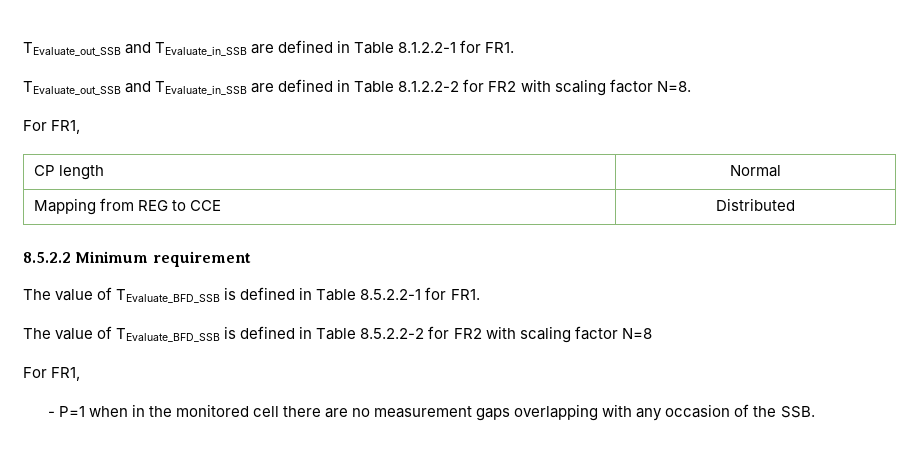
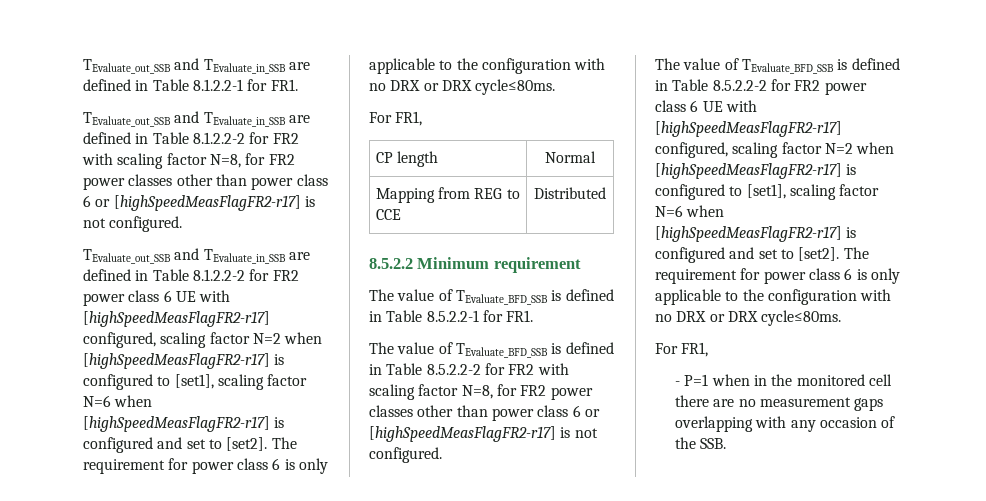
- TEvaluate_out_SSB and TEvaluate_in_SSB are defined in Table 8.1.2.2-2 for FR2 with scaling factor N=8.
+ TEvaluate_out_SSB and TEvaluate_in_SSB are defined in Table 8.1.2.2-2 for FR2 with scaling factor N=8, for FR2 power classes other than power class 6 or [highSpeedMeasFlagFR2-r17] is not configured.
+ TEvaluate_out_SSB and TEvaluate_in_SSB are defined in Table 8.1.2.2-2 for FR2 power class 6 UE with [highSpeedMeasFlagFR2-r17] configured, scaling factor N=2 when [highSpeedMeasFlagFR2-r17] is configured to [set1], scaling factor N=6 when [highSpeedMeasFlagFR2-r17] is configured and set to [set2]. The requirement for power class 6 is only applicable to the configuration with no DRX or DRX cycle≤80ms.
- The value of TEvaluate_BFD_SSB is defined in Table 8.5.2.2-2 for FR2 with scaling factor N=8
+ The value of TEvaluate_BFD_SSB is defined in Table 8.5.2.2-2 for FR2 with scaling factor N=8, for FR2 power classes other than power class 6 or [highSpeedMeasFlagFR2-r17] is not configured.
+ The value of TEvaluate_BFD_SSB is defined in Table 8.5.2.2-2 for FR2 power class 6 UE with [highSpeedMeasFlagFR2-r17] configured, scaling factor N=2 when [highSpeedMeasFlagFR2-r17] is configured to [set1], scaling factor N=6 when [highSpeedMeasFlagFR2-r17] is configured and set to [set2]. The requirement for power class 6 is only applicable to the configuration with no DRX or DRX cycle≤80ms.

